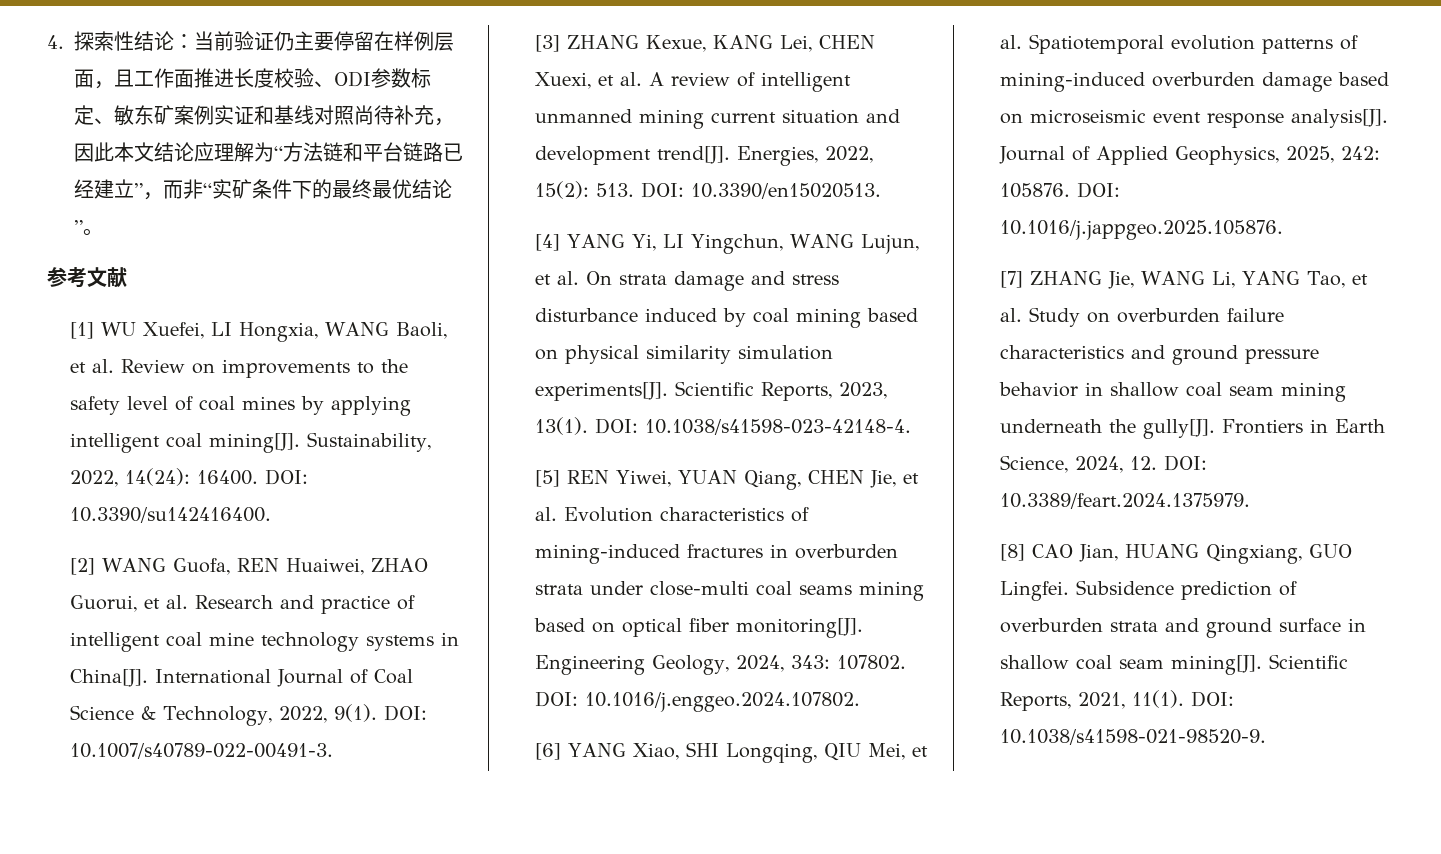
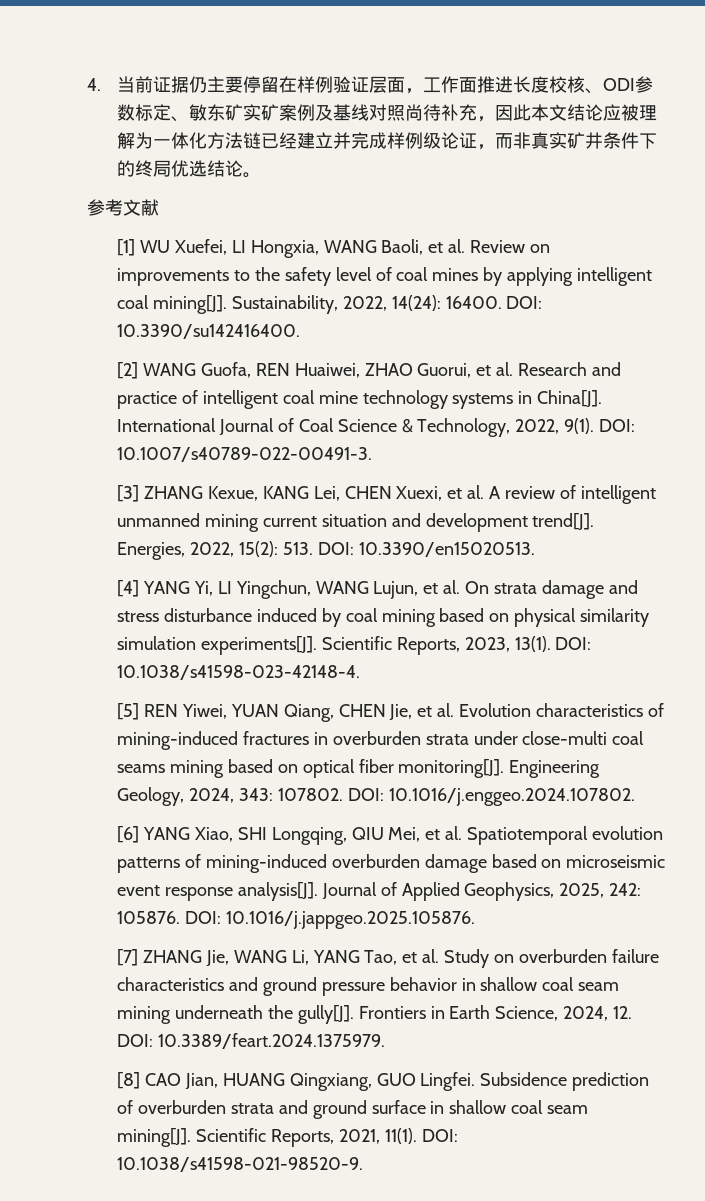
- 4.探索性结论：当前验证仍主要停留在样例层面，且工作面推进长度校验、ODI参数标定、敏东矿案例实证和基线对照尚待补充，因此本文结论应理解为“方法链和平台链路已经建立”，而非“实矿条件下的最终最优结论”。
+ 4.当前证据仍主要停留在样例验证层面，工作面推进长度校核、ODI参数标定、敏东矿实矿案例及基线对照尚待补充，因此本文结论应被理解为一体化方法链已经建立并完成样例级论证，而非真实矿井条件下的终局优选结论。

